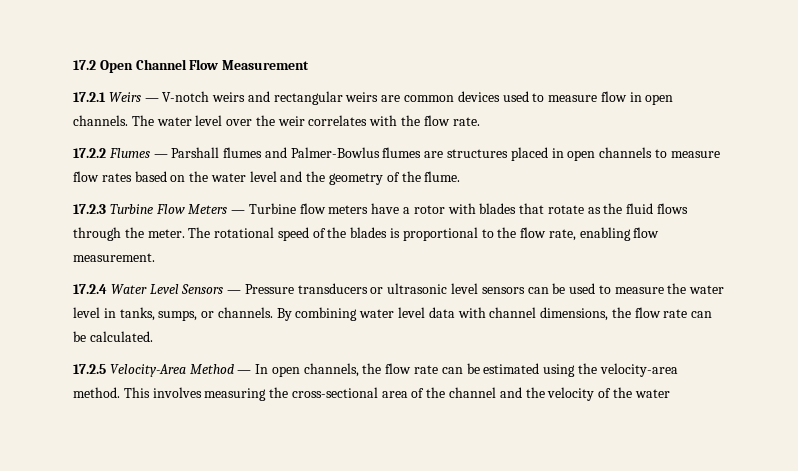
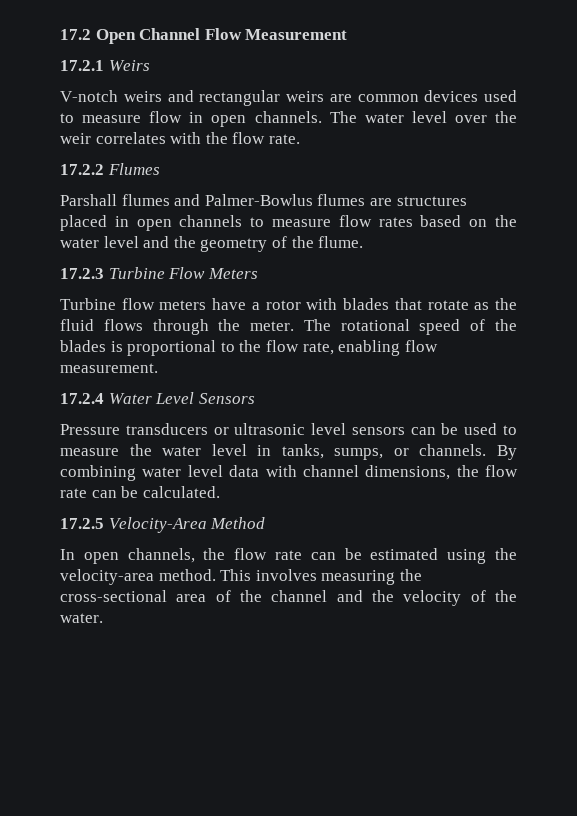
- 17.2.1 Weirs — V-notch weirs and rectangular weirs are common devices used to measure flow in open channels.
+ 17.2.1 Weirs
+ V-notch weirs and rectangular weirs are common devices used to measure flow in open channels.
- 17.2.2 Flumes — Parshall flumes and Palmer-Bowlus flumes are structures placed in open channels to measure flow rates based on the water level and the geometry of the flume.
+ 17.2.2 Flumes
+ Parshall flumes and Palmer-Bowlus flumes are structures placed in open channels to measure flow rates based on the water level and the geometry of the flume.
- 17.2.3 Turbine Flow Meters — Turbine flow meters have a rotor with blades that rotate as the fluid flows through the meter.
+ 17.2.3 Turbine Flow Meters
+ Turbine flow meters have a rotor with blades that rotate as the fluid flows through the meter.
- 17.2.4 Water Level Sensors — Pressure transducers or ultrasonic level sensors can be used to measure the water level in tanks, sumps, or channels.
+ 17.2.4 Water Level Sensors
+ Pressure transducers or ultrasonic level sensors can be used to measure the water level in tanks, sumps, or channels.
- 17.2.5 Velocity-Area Method — In open channels, the flow rate can be estimated using the velocity-area method.
+ 17.2.5 Velocity-Area Method
+ In open channels, the flow rate can be estimated using the velocity-area method.
- This involves measuring the cross-sectional area of the channel and the velocity of the water
+ This involves measuring the cross-sectional area of the channel and the velocity of the water.

